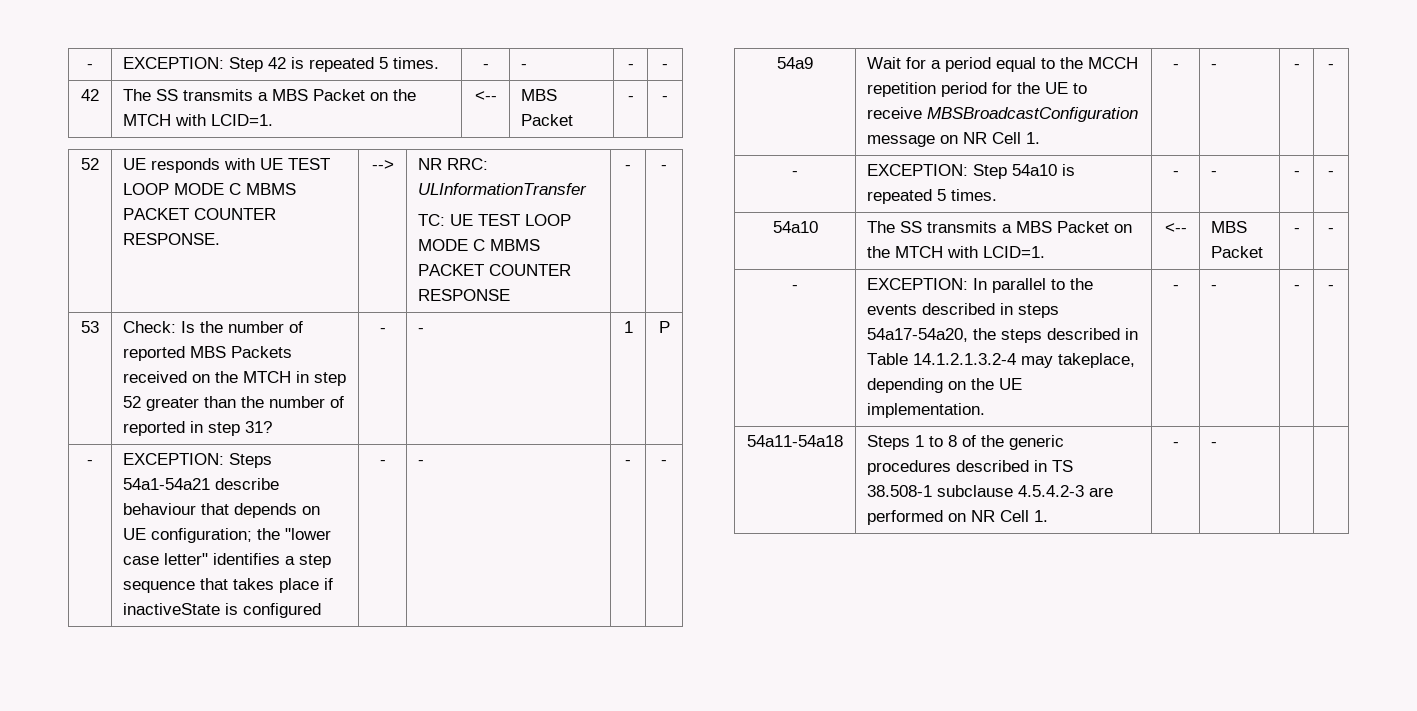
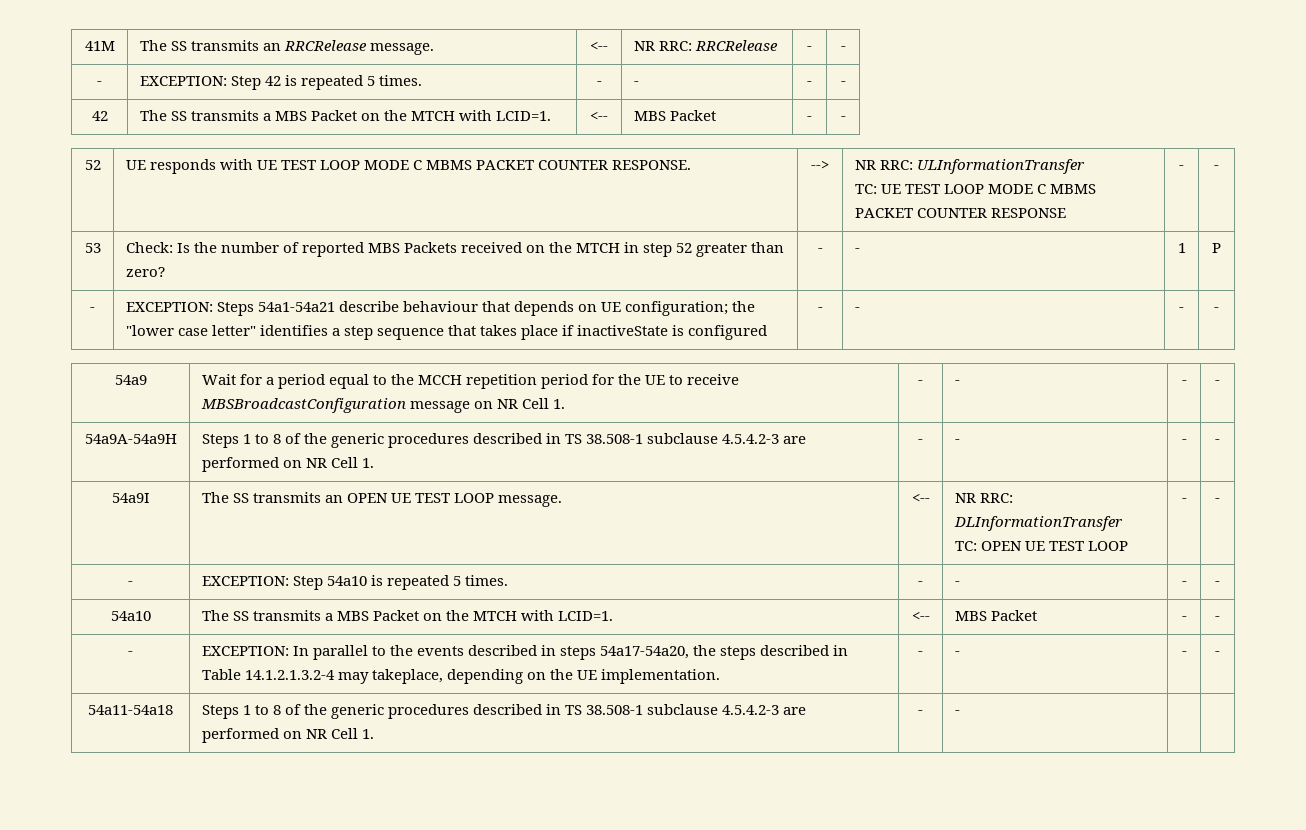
+ 41M | The SS transmits an RRCRelease message. | <-- | NR RRC: RRCRelease | - | -
- 53 | Check: Is the number of reported MBS Packets received on the MTCH in step 52 greater than the number of reported in step 31? | - | - | 1 | P
+ 53 | Check: Is the number of reported MBS Packets received on the MTCH in step 52 greater than zero? | - | - | 1 | P
+ 54a9A-54a9H | Steps 1 to 8 of the generic procedures described in TS 38.508-1 subclause 4.5.4.2-3 are performed on NR Cell 1. | - | - | - | -
+ 54a9I | The SS transmits an OPEN UE TEST LOOP message. | <-- | NR RRC: DLInformationTransfer
+ TC: OPEN UE TEST LOOP | - | -

